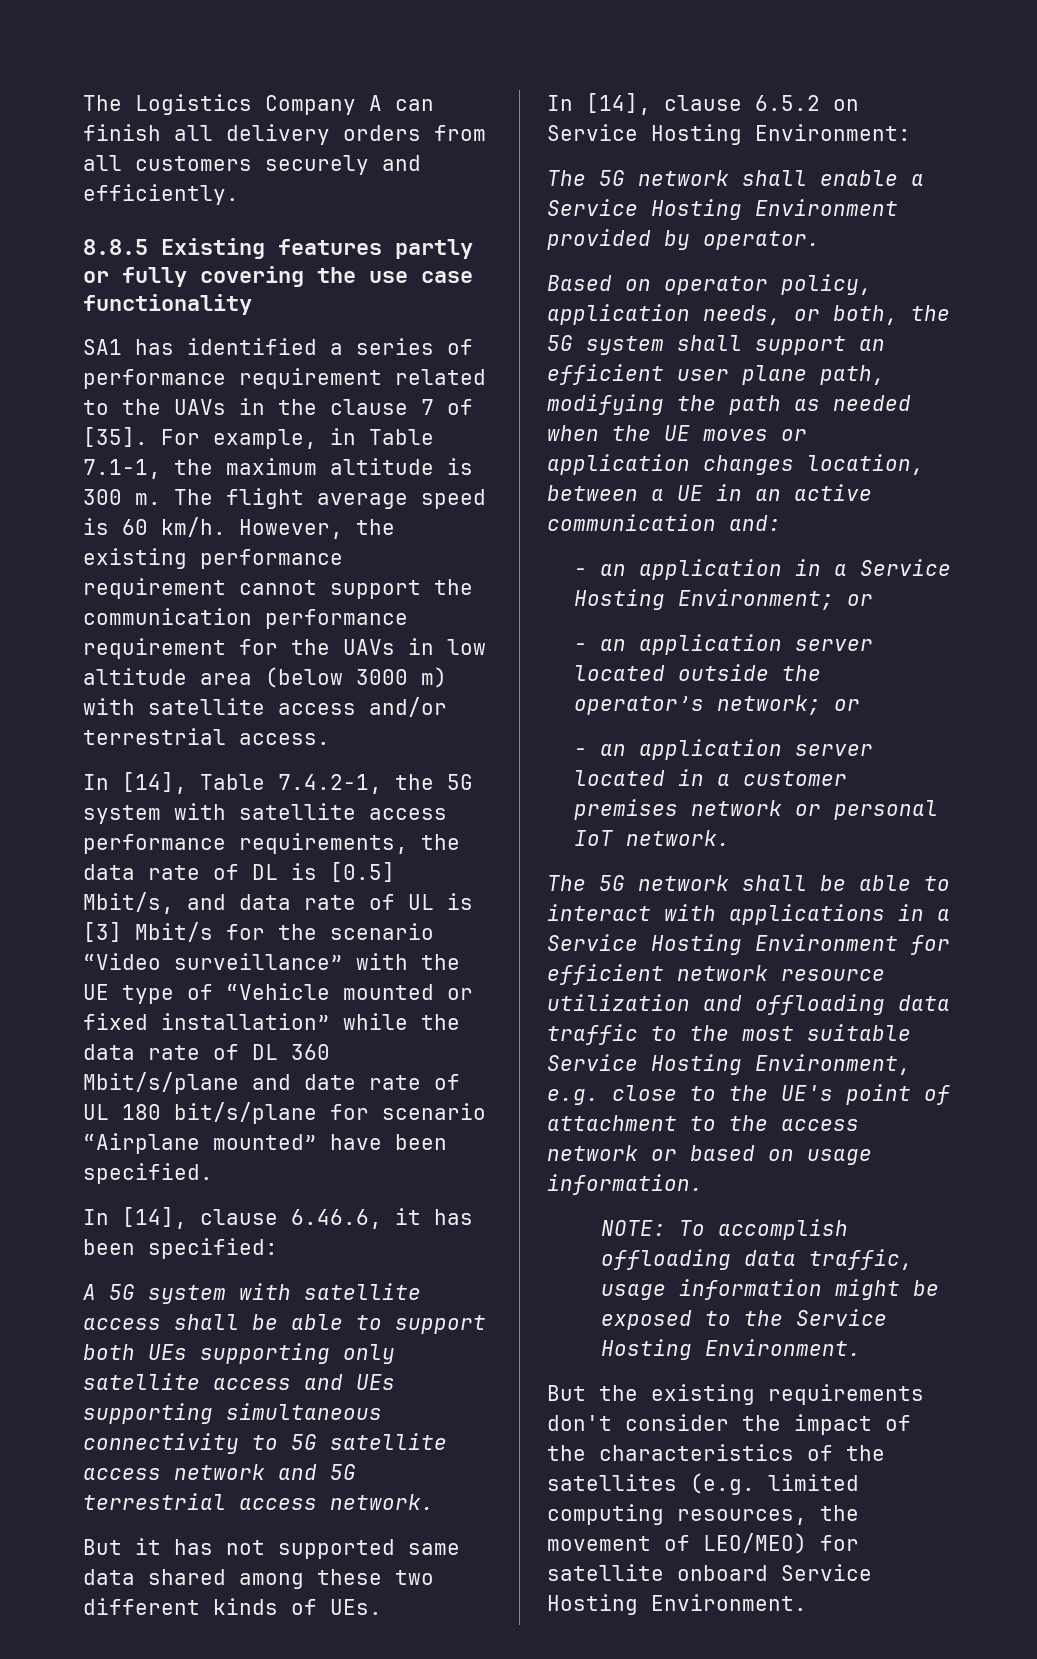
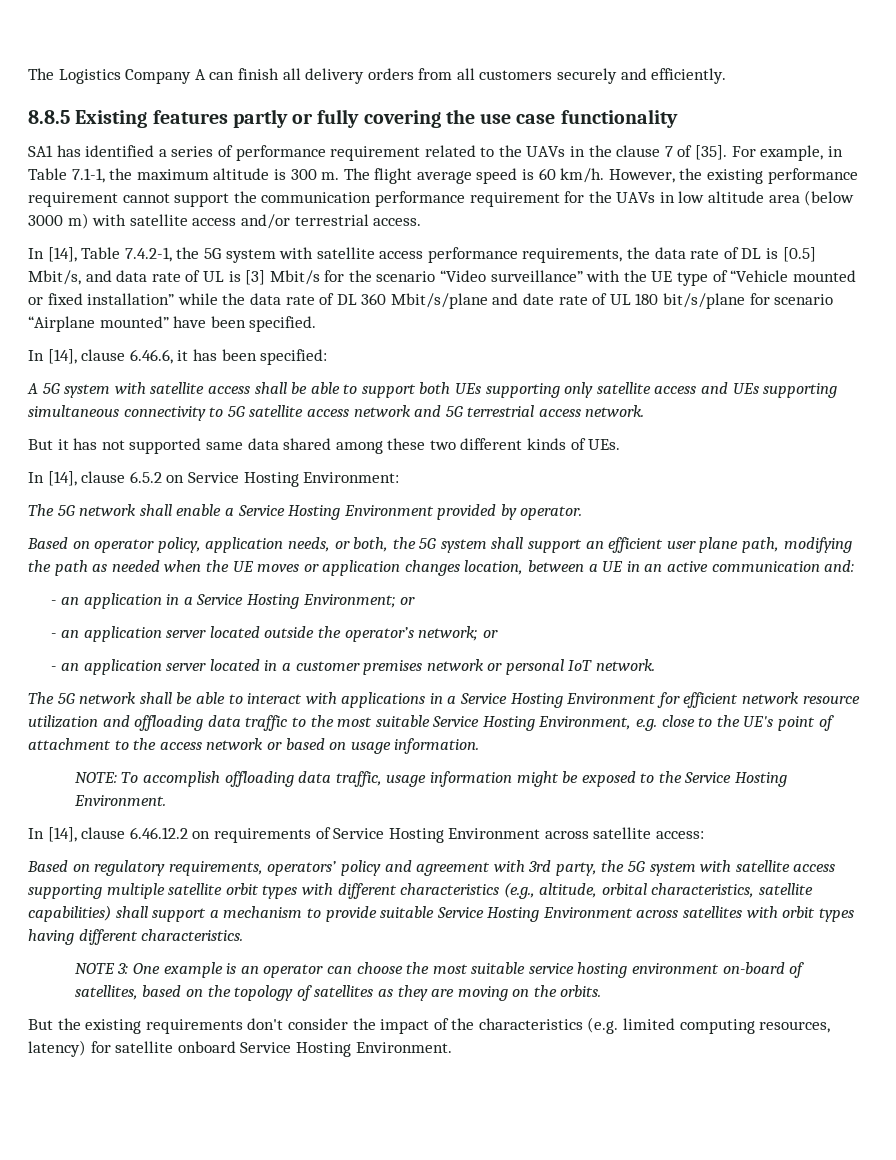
+ In [14], clause 6.46.12.2 on requirements of Service Hosting Environment across satellite access:
+ Based on regulatory requirements, operators’ policy and agreement with 3rd party, the 5G system with satellite access supporting multiple satellite orbit types with different characteristics (e.g., altitude, orbital characteristics, satellite capabilities) shall support a mechanism to provide suitable Service Hosting Environment across satellites with orbit types having different characteristics.
+ NOTE 3: One example is an operator can choose the most suitable service hosting environment on-board of satellites, based on the topology of satellites as they are moving on the orbits.
- But the existing requirements don't consider the impact of the characteristics of the satellites (e.g. limited computing resources, the movement of LEO/MEO) for satellite onboard Service Hosting Environment.
+ But the existing requirements don't consider the impact of the characteristics (e.g. limited computing resources, latency) for satellite onboard Service Hosting Environment.

